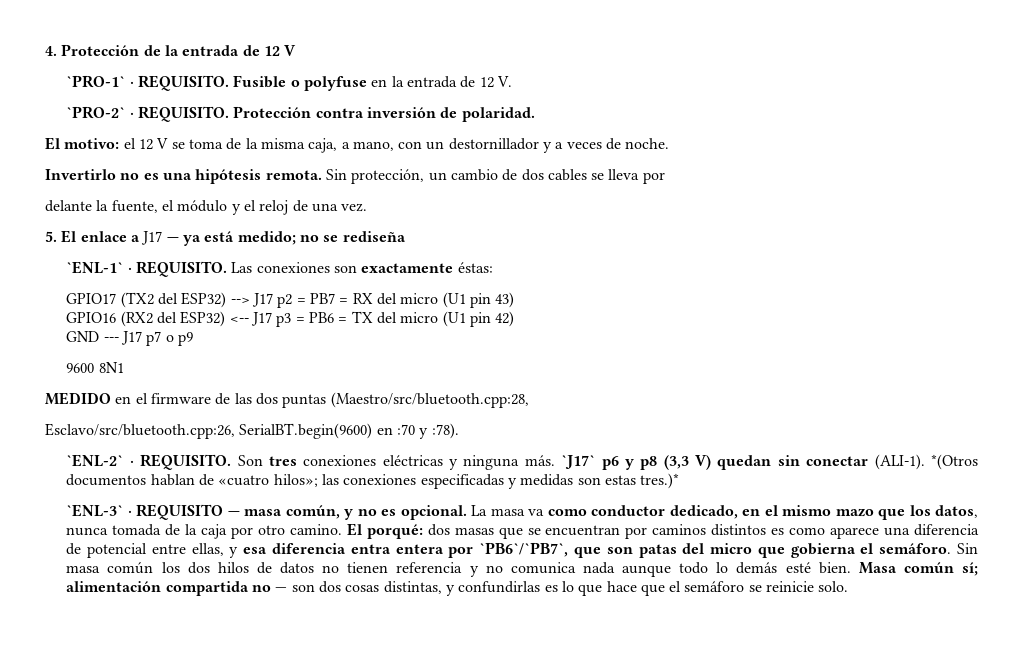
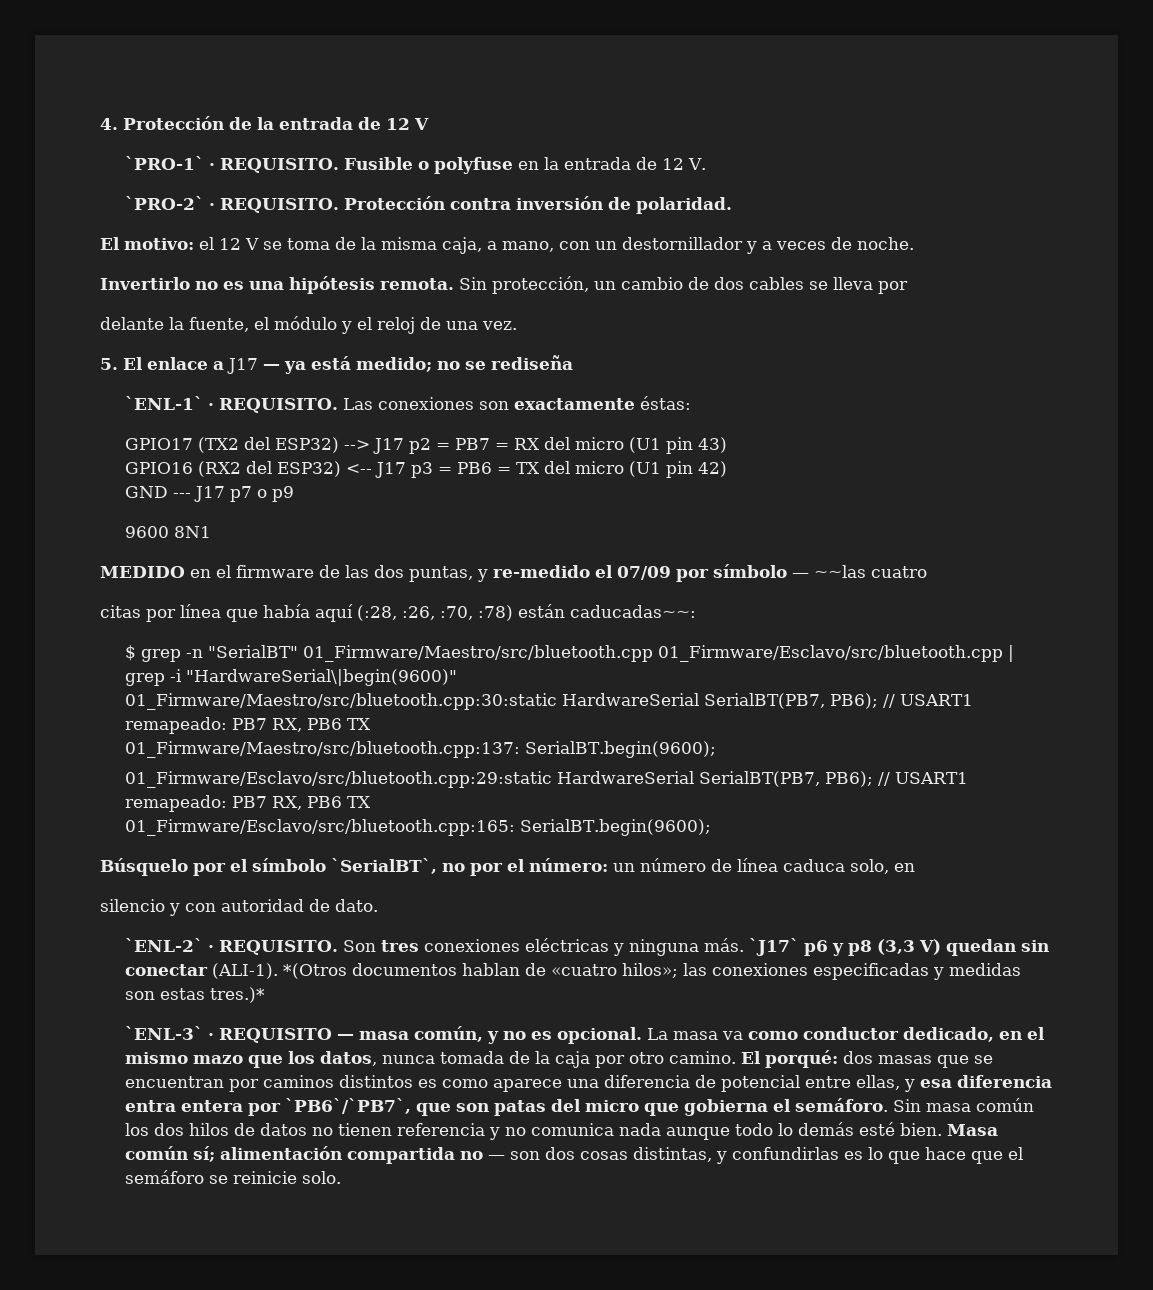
- MEDIDO en el firmware de las dos puntas (Maestro/src/bluetooth.cpp:28,
- Esclavo/src/bluetooth.cpp:26, SerialBT.begin(9600) en :70 y :78).
+ MEDIDO en el firmware de las dos puntas, y re-medido el 07/09 por símbolo — ~~las cuatro
+ citas por línea que había aquí (:28, :26, :70, :78) están caducadas~~:
+ $ grep -n "SerialBT" 01_Firmware/Maestro/src/bluetooth.cpp 01_Firmware/Esclavo/src/bluetooth.cpp | grep -i "HardwareSerial\|begin(9600)"
+ 01_Firmware/Maestro/src/bluetooth.cpp:30:static HardwareSerial SerialBT(PB7, PB6); // USART1 remapeado: PB7 RX, PB6 TX
+ 01_Firmware/Maestro/src/bluetooth.cpp:137: SerialBT.begin(9600);
+ 01_Firmware/Esclavo/src/bluetooth.cpp:29:static HardwareSerial SerialBT(PB7, PB6); // USART1 remapeado: PB7 RX, PB6 TX
+ 01_Firmware/Esclavo/src/bluetooth.cpp:165: SerialBT.begin(9600);
+ Búsquelo por el símbolo `SerialBT`, no por el número: un número de línea caduca solo, en
+ silencio y con autoridad de dato.

